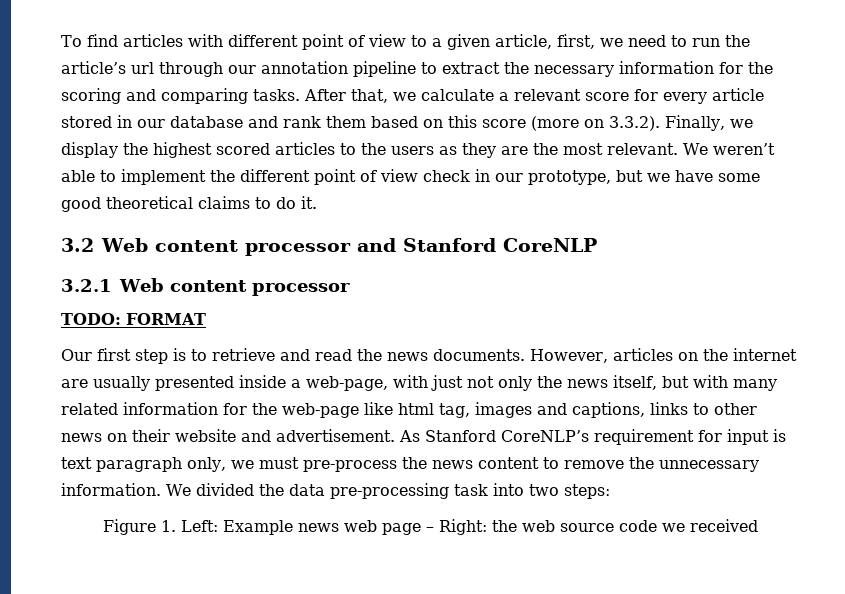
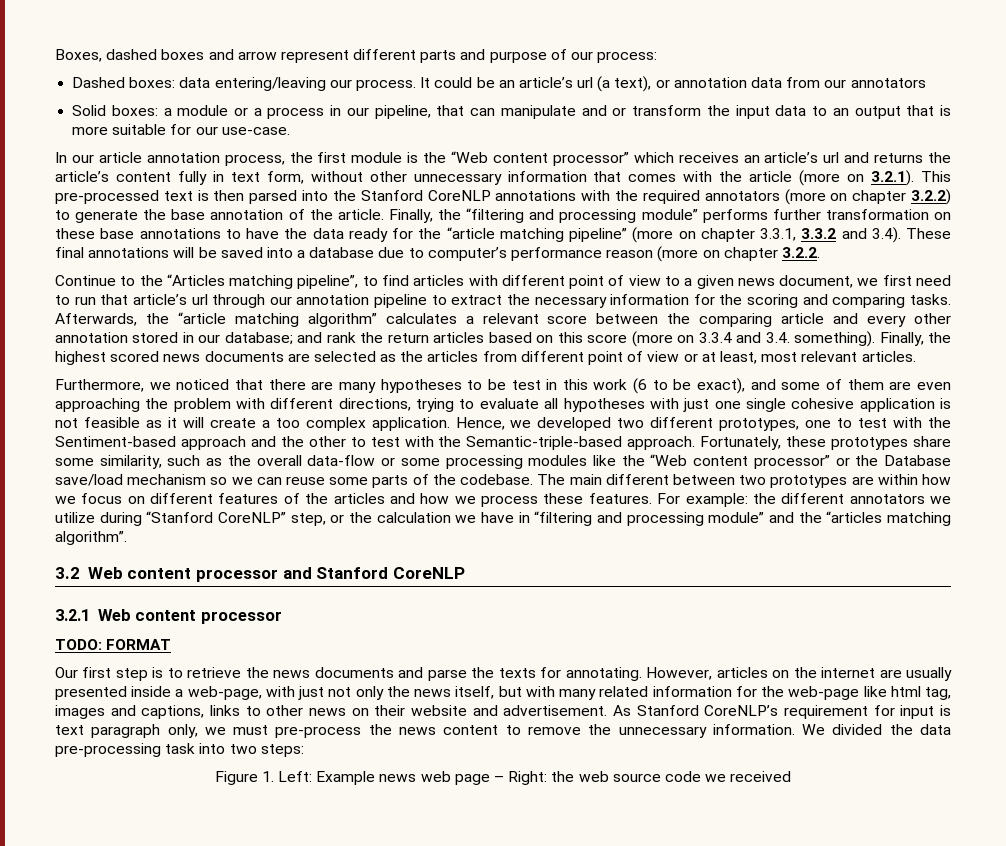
- To find articles with different point of view to a given article, first, we need to run the article’s url through our annotation pipeline to extract the necessary information for the scoring and comparing tasks.
+ Boxes, dashed boxes and arrow represent different parts and purpose of our process:
+ Dashed boxes: data entering/leaving our process. It could be an article’s url (a text), or annotation data from our annotators
+ Solid boxes: a module or a process in our pipeline, that can manipulate and or transform the input data to an output that is more suitable for our use-case.
+ In our article annotation process, the first module is the “Web content processor” which receives an article’s url and returns the article’s content fully in text form, without other unnecessary information that comes with the article (more on 3.2.1). This pre-processed text is then parsed into the Stanford CoreNLP annotations with the required annotators (more on chapter 3.2.2) to generate the base annotation of the article. Finally, the “filtering and processing module” performs further transformation on these base annotations to have the data ready for the “article matching pipeline” (more on chapter 3.3.1, 3.3.2 and 3.4). These final annotations will be saved into a database due to computer’s performance reason (more on chapter 3.2.2.
+ Continue to the “Articles matching pipeline”, to find articles with different point of view to a given news document, we first need to run that article’s url through our annotation pipeline to extract the necessary information for the scoring and comparing tasks.
- After that, we calculate a relevant score for every article stored in our database and rank them based on this score (more on 3.3.2). Finally, we display the highest scored articles to the users as they are the most relevant. We weren’t able to implement the different point of view check in our prototype, but we have some good theoretical claims to do it.
+ Afterwards, the “article matching algorithm” calculates a relevant score between the comparing article and every other annotation stored in our database; and rank the return articles based on this score (more on 3.3.4 and 3.4. something). Finally, the highest scored news documents are selected as the articles from different point of view or at least, most relevant articles.
+ Furthermore, we noticed that there are many hypotheses to be test in this work (6 to be exact), and some of them are even approaching the problem with different directions, trying to evaluate all hypotheses with just one single cohesive application is not feasible as it will create a too complex application. Hence, we developed two different prototypes, one to test with the Sentiment-based approach and the other to test with the Semantic-triple-based approach. Fortunately, these prototypes share some similarity, such as the overall data-flow or some processing modules like the “Web content processor” or the Database save/load mechanism so we can reuse some parts of the codebase. The main different between two prototypes are within how we focus on different features of the articles and how we process these features. For example: the different annotators we utilize during “Stanford CoreNLP” step, or the calculation we have in “filtering and processing module” and the “articles matching algorithm”.
- Our first step is to retrieve and read the news documents.
+ Our first step is to retrieve the news documents and parse the texts for annotating.

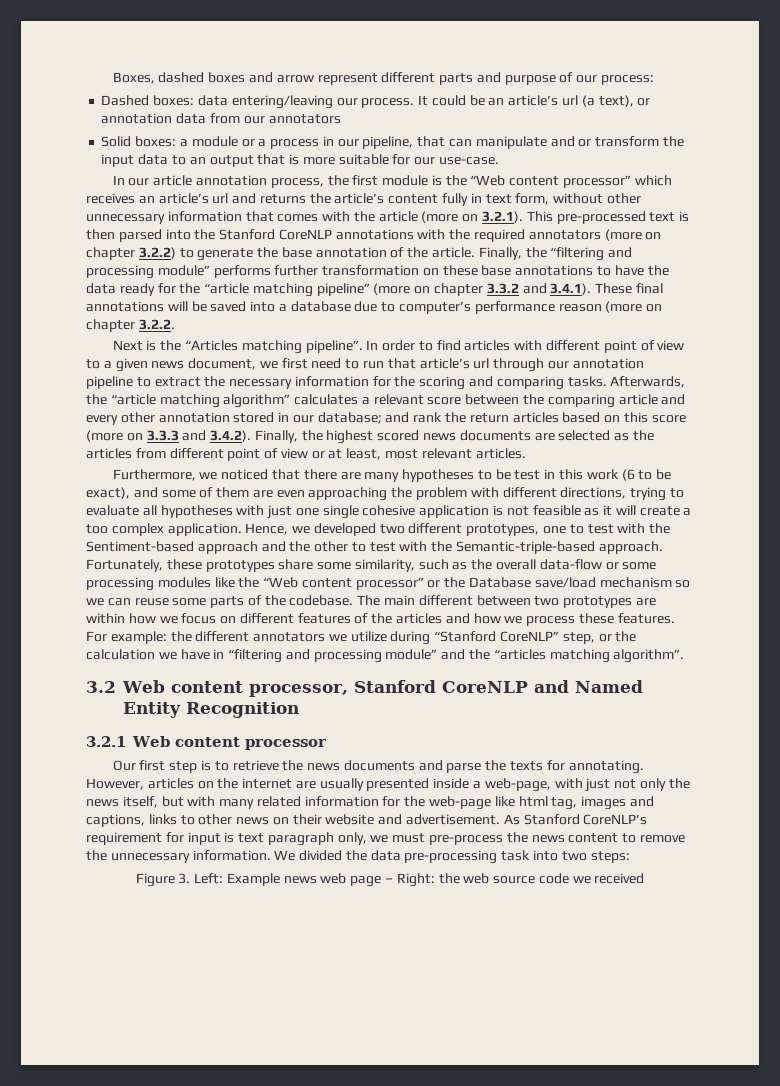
- Finally, the “filtering and processing module” performs further transformation on these base annotations to have the data ready for the “article matching pipeline” (more on chapter 3.3.1, 3.3.2 and 3.4). These final annotations will be saved into a database due to computer’s performance reason (more on chapter 3.2.2.
+ Finally, the “filtering and processing module” performs further transformation on these base annotations to have the data ready for the “article matching pipeline” (more on chapter 3.3.2 and 3.4.1). These final annotations will be saved into a database due to computer’s performance reason (more on chapter 3.2.2.
- Continue to the “Articles matching pipeline”, to find articles with different point of view to a given news document, we first need to run that article’s url through our annotation pipeline to extract the necessary information for the scoring and comparing tasks.
+ Next is the “Articles matching pipeline”. In order to find articles with different point of view to a given news document, we first need to run that article’s url through our annotation pipeline to extract the necessary information for the scoring and comparing tasks.
- Afterwards, the “article matching algorithm” calculates a relevant score between the comparing article and every other annotation stored in our database; and rank the return articles based on this score (more on 3.3.4 and 3.4. something). Finally, the highest scored news documents are selected as the articles from different point of view or at least, most relevant articles.
+ Afterwards, the “article matching algorithm” calculates a relevant score between the comparing article and every other annotation stored in our database; and rank the return articles based on this score (more on 3.3.3 and 3.4.2). Finally, the highest scored news documents are selected as the articles from different point of view or at least, most relevant articles.
- 3.2 Web content processor and Stanford CoreNLP
+ 3.2 Web content processor, Stanford CoreNLP and Named Entity Recognition
- TODO: FORMAT
- Figure 1. Left: Example news web page – Right: the web source code we received
+ Figure 3. Left: Example news web page – Right: the web source code we received

